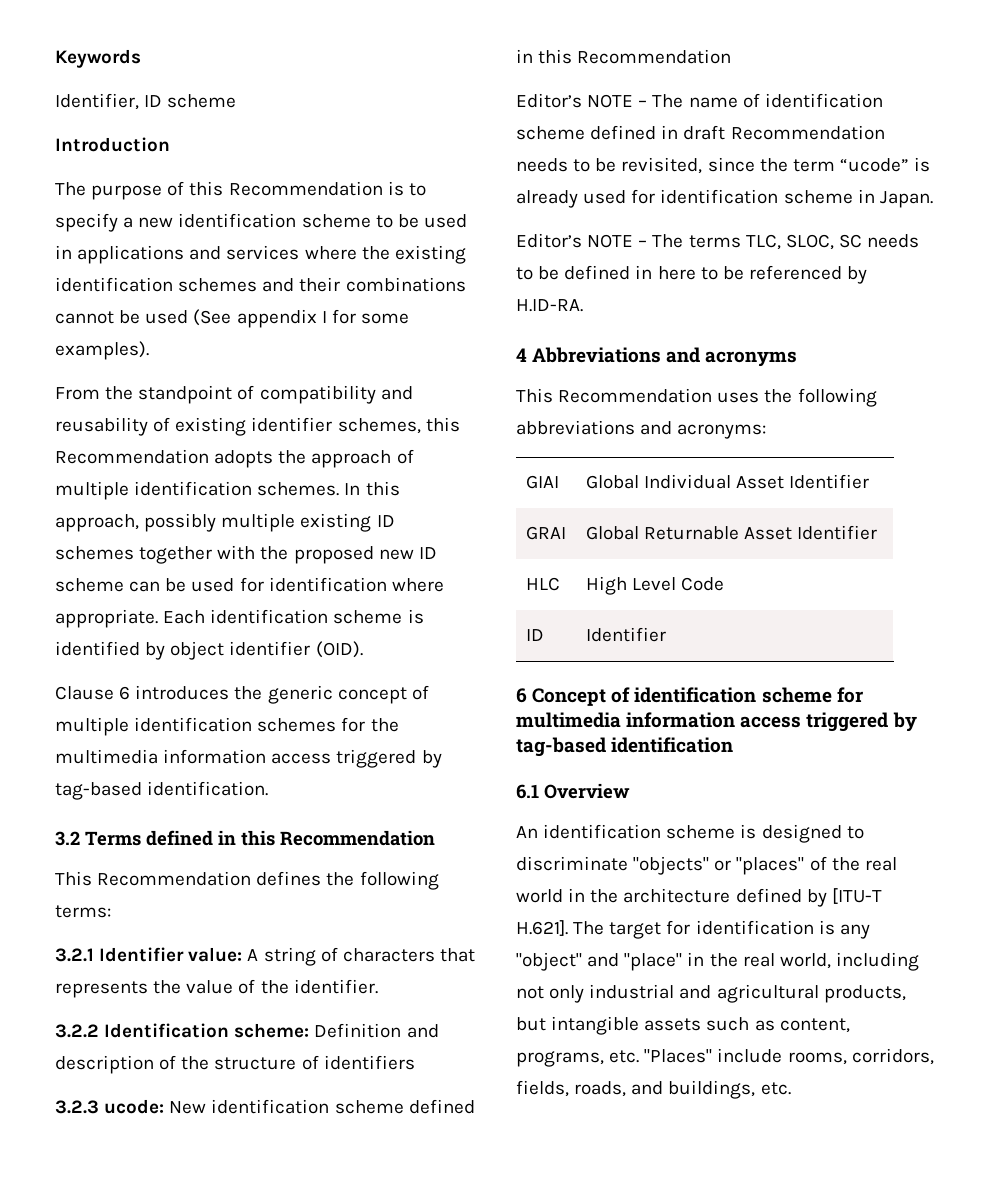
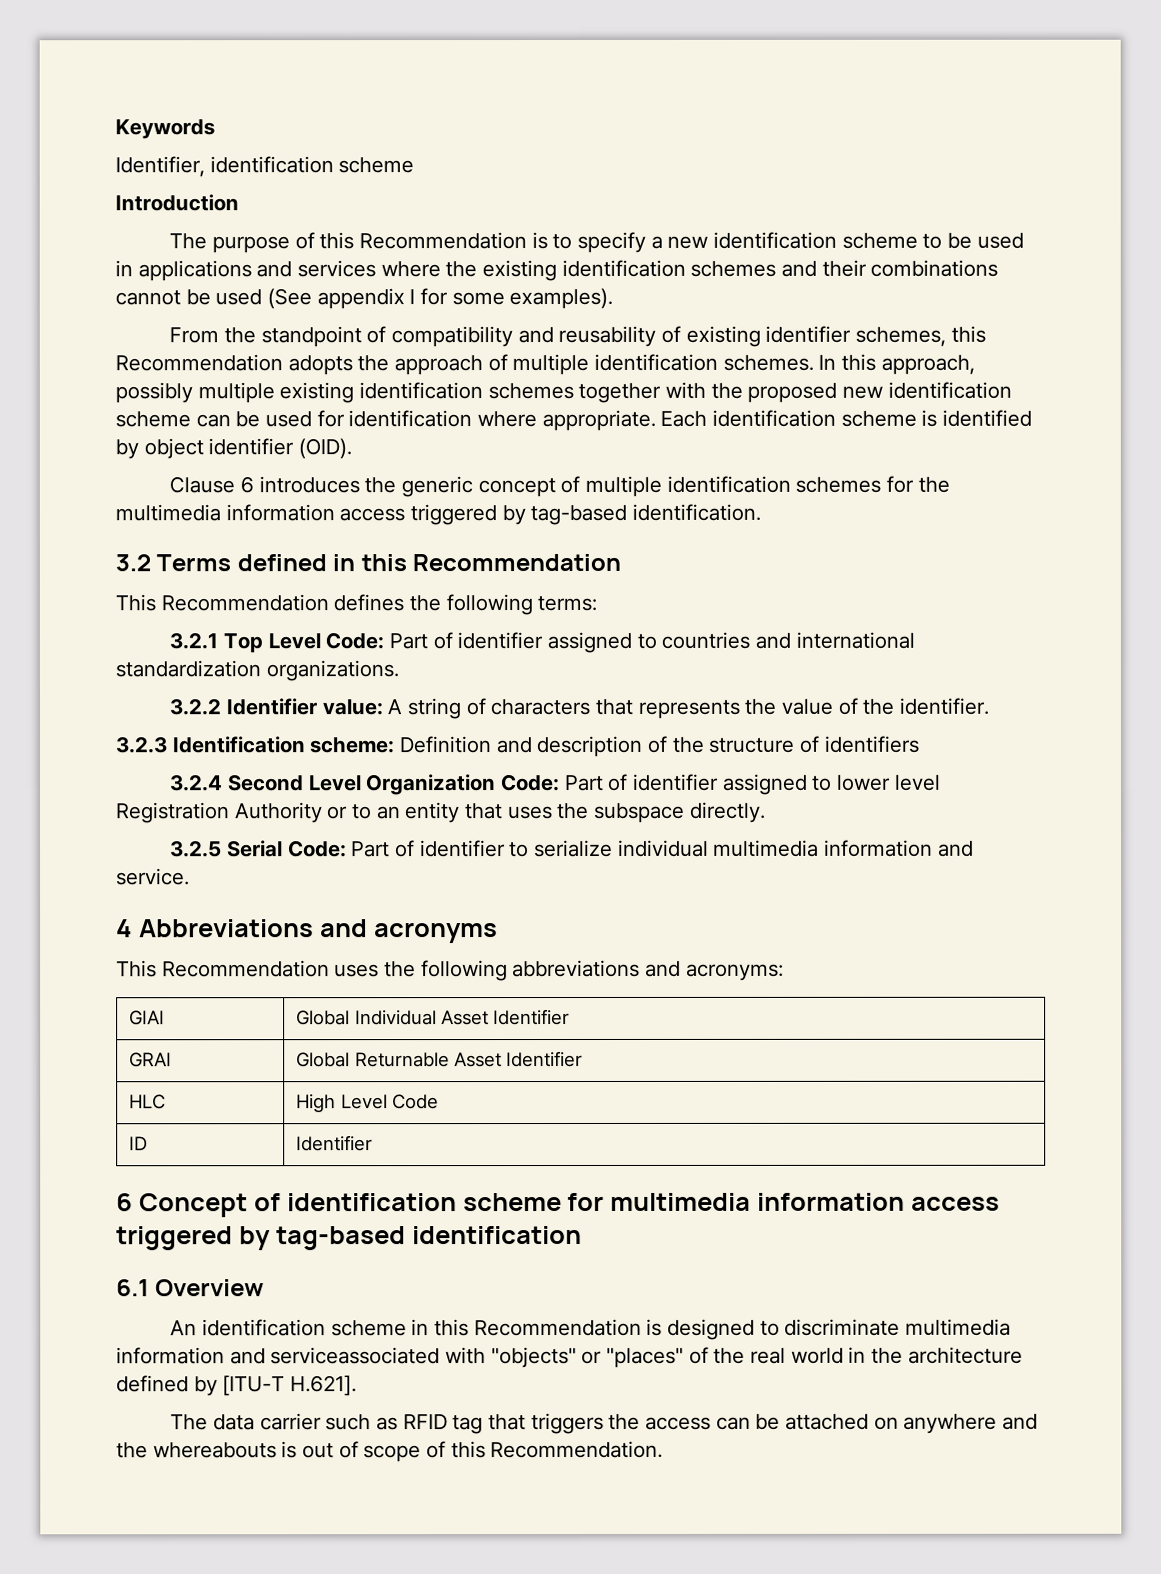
- Identifier, ID scheme
+ Identifier, identification scheme
- In this approach, possibly multiple existing ID schemes together with the proposed new ID scheme can be used for identification where appropriate.
+ In this approach, possibly multiple existing identification schemes together with the proposed new identification scheme can be used for identification where appropriate.
- 3.2.1 Identifier value: A string of characters that represents the value of the identifier.
+ 3.2.1 Top Level Code: Part of identifier assigned to countries and international standardization organizations.
+ 3.2.2 Identifier value: A string of characters that represents the value of the identifier.
- 3.2.2 Identification scheme: Definition and description of the structure of identifiers
+ 3.2.3 Identification scheme: Definition and description of the structure of identifiers
- 3.2.3 ucode: New identification scheme defined in this Recommendation
- Editor’s NOTE – The name of identification scheme defined in draft Recommendation needs to be revisited, since the term “ucode” is already used for identification scheme in Japan.
- Editor’s NOTE – The terms TLC, SLOC, SC needs to be defined in here to be referenced by H.ID-RA.
+ 3.2.4 Second Level Organization Code: Part of identifier assigned to lower level Registration Authority or to an entity that uses the subspace directly.
+ 3.2.5 Serial Code: Part of identifier to serialize individual multimedia information and service.
- An identification scheme is designed to discriminate "objects" or "places" of the real world in the architecture defined by [ITU-T H.621]. The target for identification is any "object" and "place" in the real world, including not only industrial and agricultural products, but intangible assets such as content, programs, etc. "Places" include rooms, corridors, fields, roads, and buildings, etc.
+ An identification scheme in this Recommendation is designed to discriminate multimedia information and serviceassociated with "objects" or "places" of the real world in the architecture defined by [ITU-T H.621].
+ The data carrier such as RFID tag that triggers the access can be attached on anywhere and the whereabouts is out of scope of this Recommendation.

